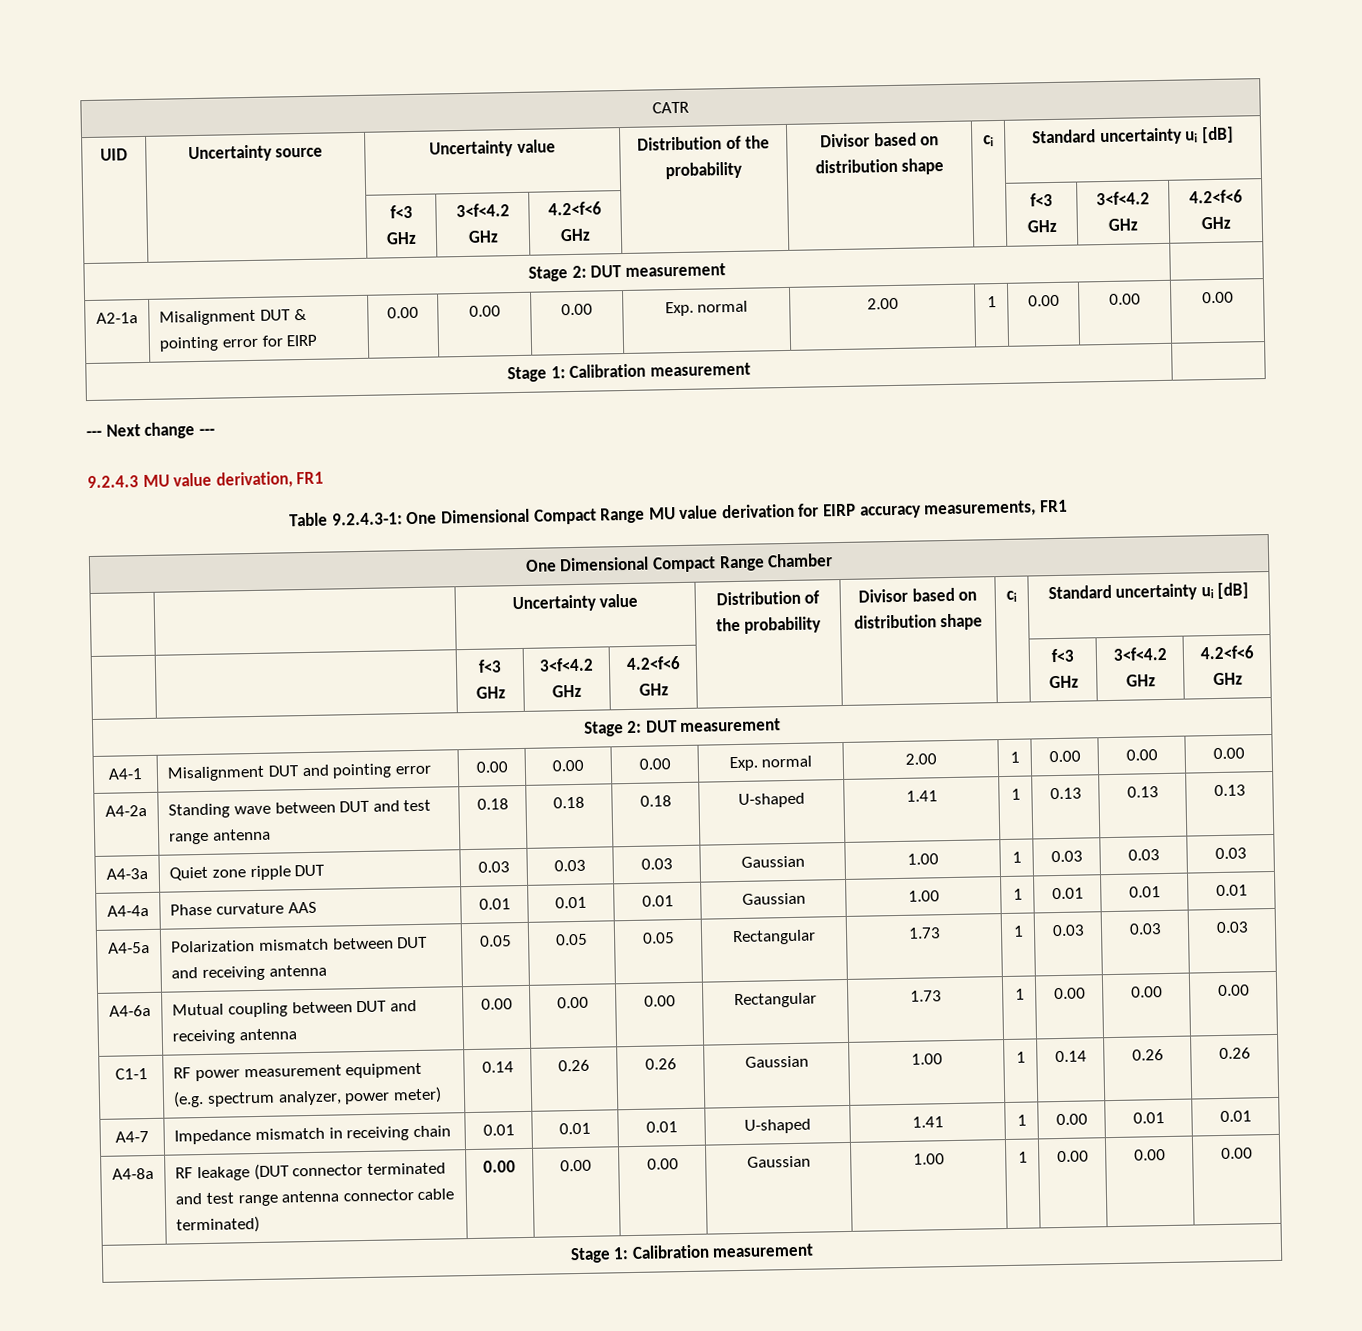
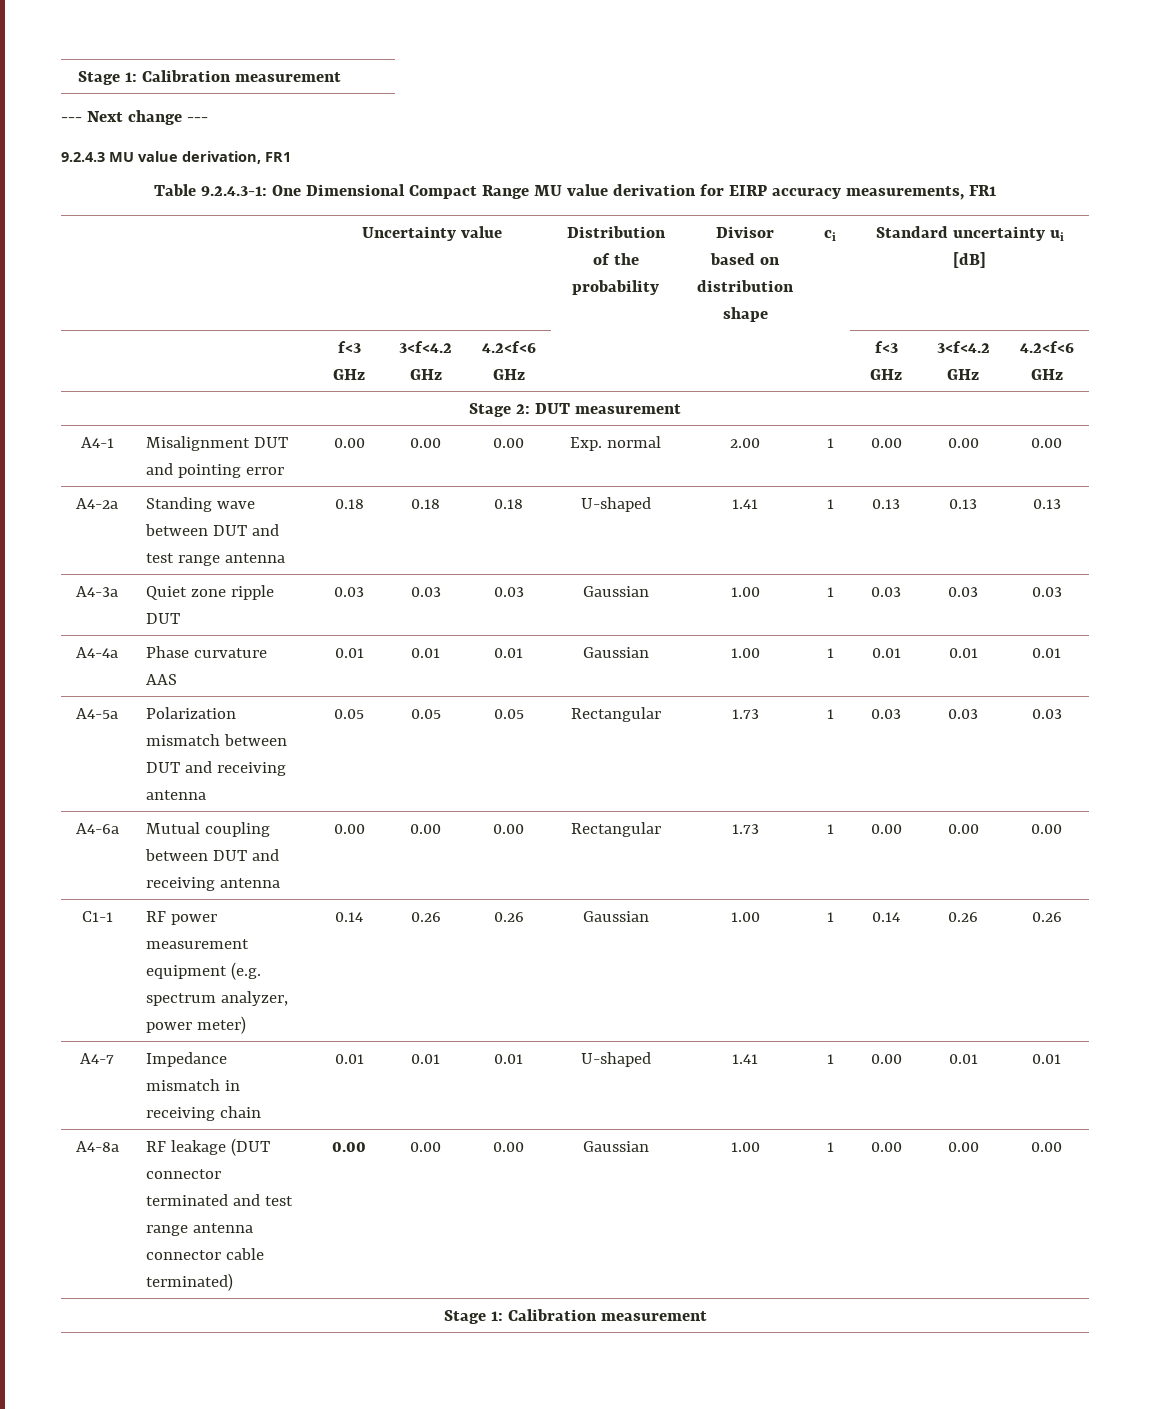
- CATR
- UID | Uncertainty source | Uncertainty value | Distribution of the probability | Divisor based on distribution shape | ci | Standard uncertainty ui [dB]
- | | f<3 GHz | 3<f<4.2 GHz | 4.2<f<6 GHz | | | | f<3 GHz | 3<f<4.2 GHz | 4.2<f<6 GHz
- Stage 2: DUT measurement |
- A2-1a | Misalignment DUT & pointing error for EIRP | 0.00 | 0.00 | 0.00 | Exp. normal | 2.00 | 1 | 0.00 | 0.00 | 0.00
- One Dimensional Compact Range Chamber

